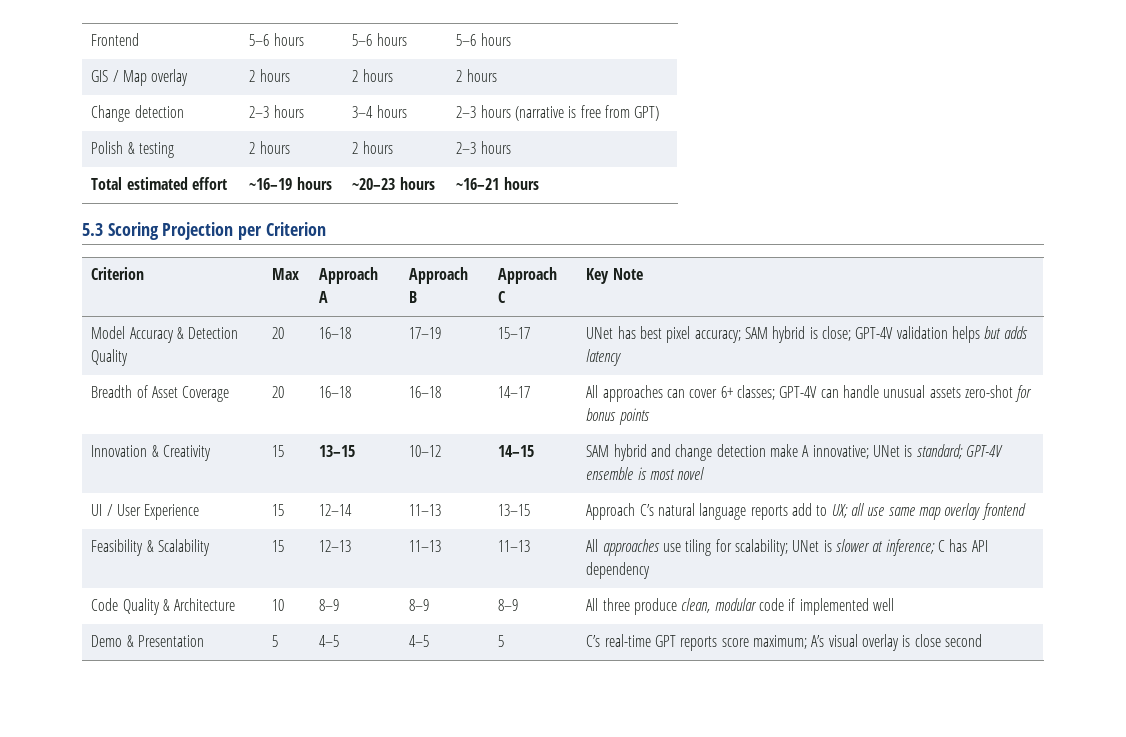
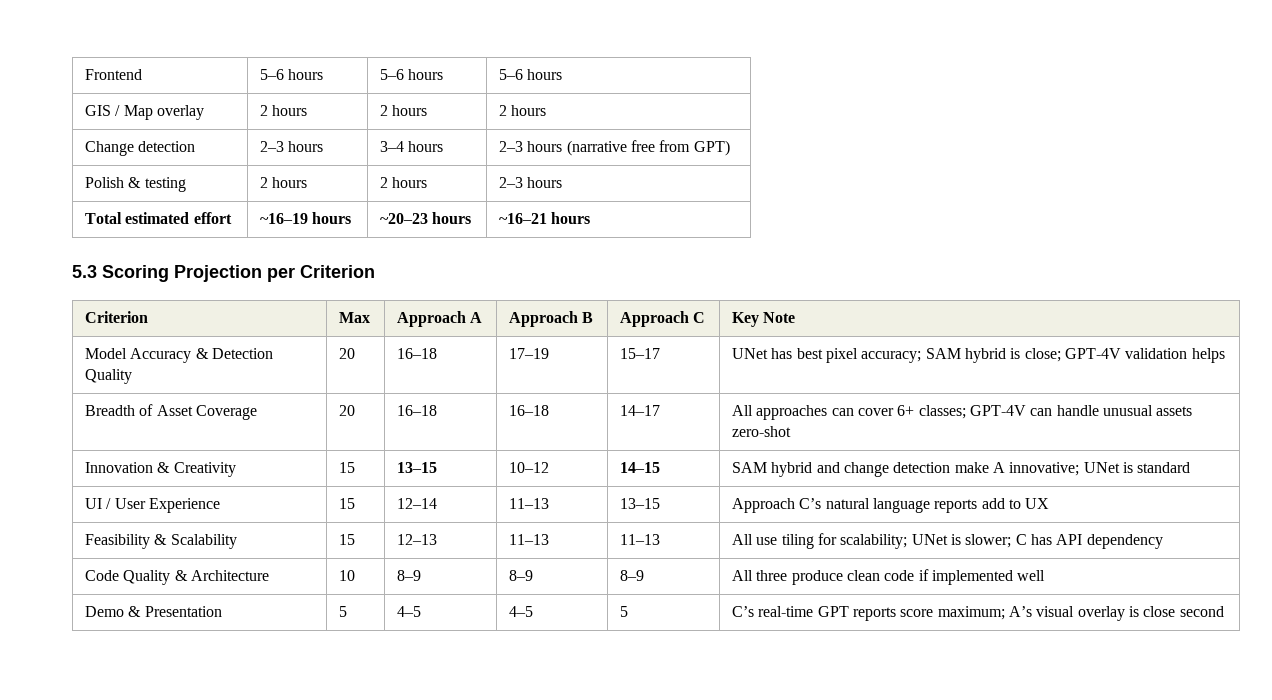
- Change detection | 2–3 hours | 3–4 hours | 2–3 hours (narrative is free from GPT)
+ Change detection | 2–3 hours | 3–4 hours | 2–3 hours (narrative free from GPT)
- Model Accuracy & Detection Quality | 20 | 16–18 | 17–19 | 15–17 | UNet has best pixel accuracy; SAM hybrid is close; GPT-4V validation helps but adds latency
+ Model Accuracy & Detection Quality | 20 | 16–18 | 17–19 | 15–17 | UNet has best pixel accuracy; SAM hybrid is close; GPT-4V validation helps
- Breadth of Asset Coverage | 20 | 16–18 | 16–18 | 14–17 | All approaches can cover 6+ classes; GPT-4V can handle unusual assets zero-shot for bonus points
+ Breadth of Asset Coverage | 20 | 16–18 | 16–18 | 14–17 | All approaches can cover 6+ classes; GPT-4V can handle unusual assets zero-shot
- Innovation & Creativity | 15 | 13–15 | 10–12 | 14–15 | SAM hybrid and change detection make A innovative; UNet is standard; GPT-4V ensemble is most novel
+ Innovation & Creativity | 15 | 13–15 | 10–12 | 14–15 | SAM hybrid and change detection make A innovative; UNet is standard
- UI / User Experience | 15 | 12–14 | 11–13 | 13–15 | Approach C’s natural language reports add to UX; all use same map overlay frontend
+ UI / User Experience | 15 | 12–14 | 11–13 | 13–15 | Approach C’s natural language reports add to UX
- Feasibility & Scalability | 15 | 12–13 | 11–13 | 11–13 | All approaches use tiling for scalability; UNet is slower at inference; C has API dependency
+ Feasibility & Scalability | 15 | 12–13 | 11–13 | 11–13 | All use tiling for scalability; UNet is slower; C has API dependency
- Code Quality & Architecture | 10 | 8–9 | 8–9 | 8–9 | All three produce clean, modular code if implemented well
+ Code Quality & Architecture | 10 | 8–9 | 8–9 | 8–9 | All three produce clean code if implemented well

